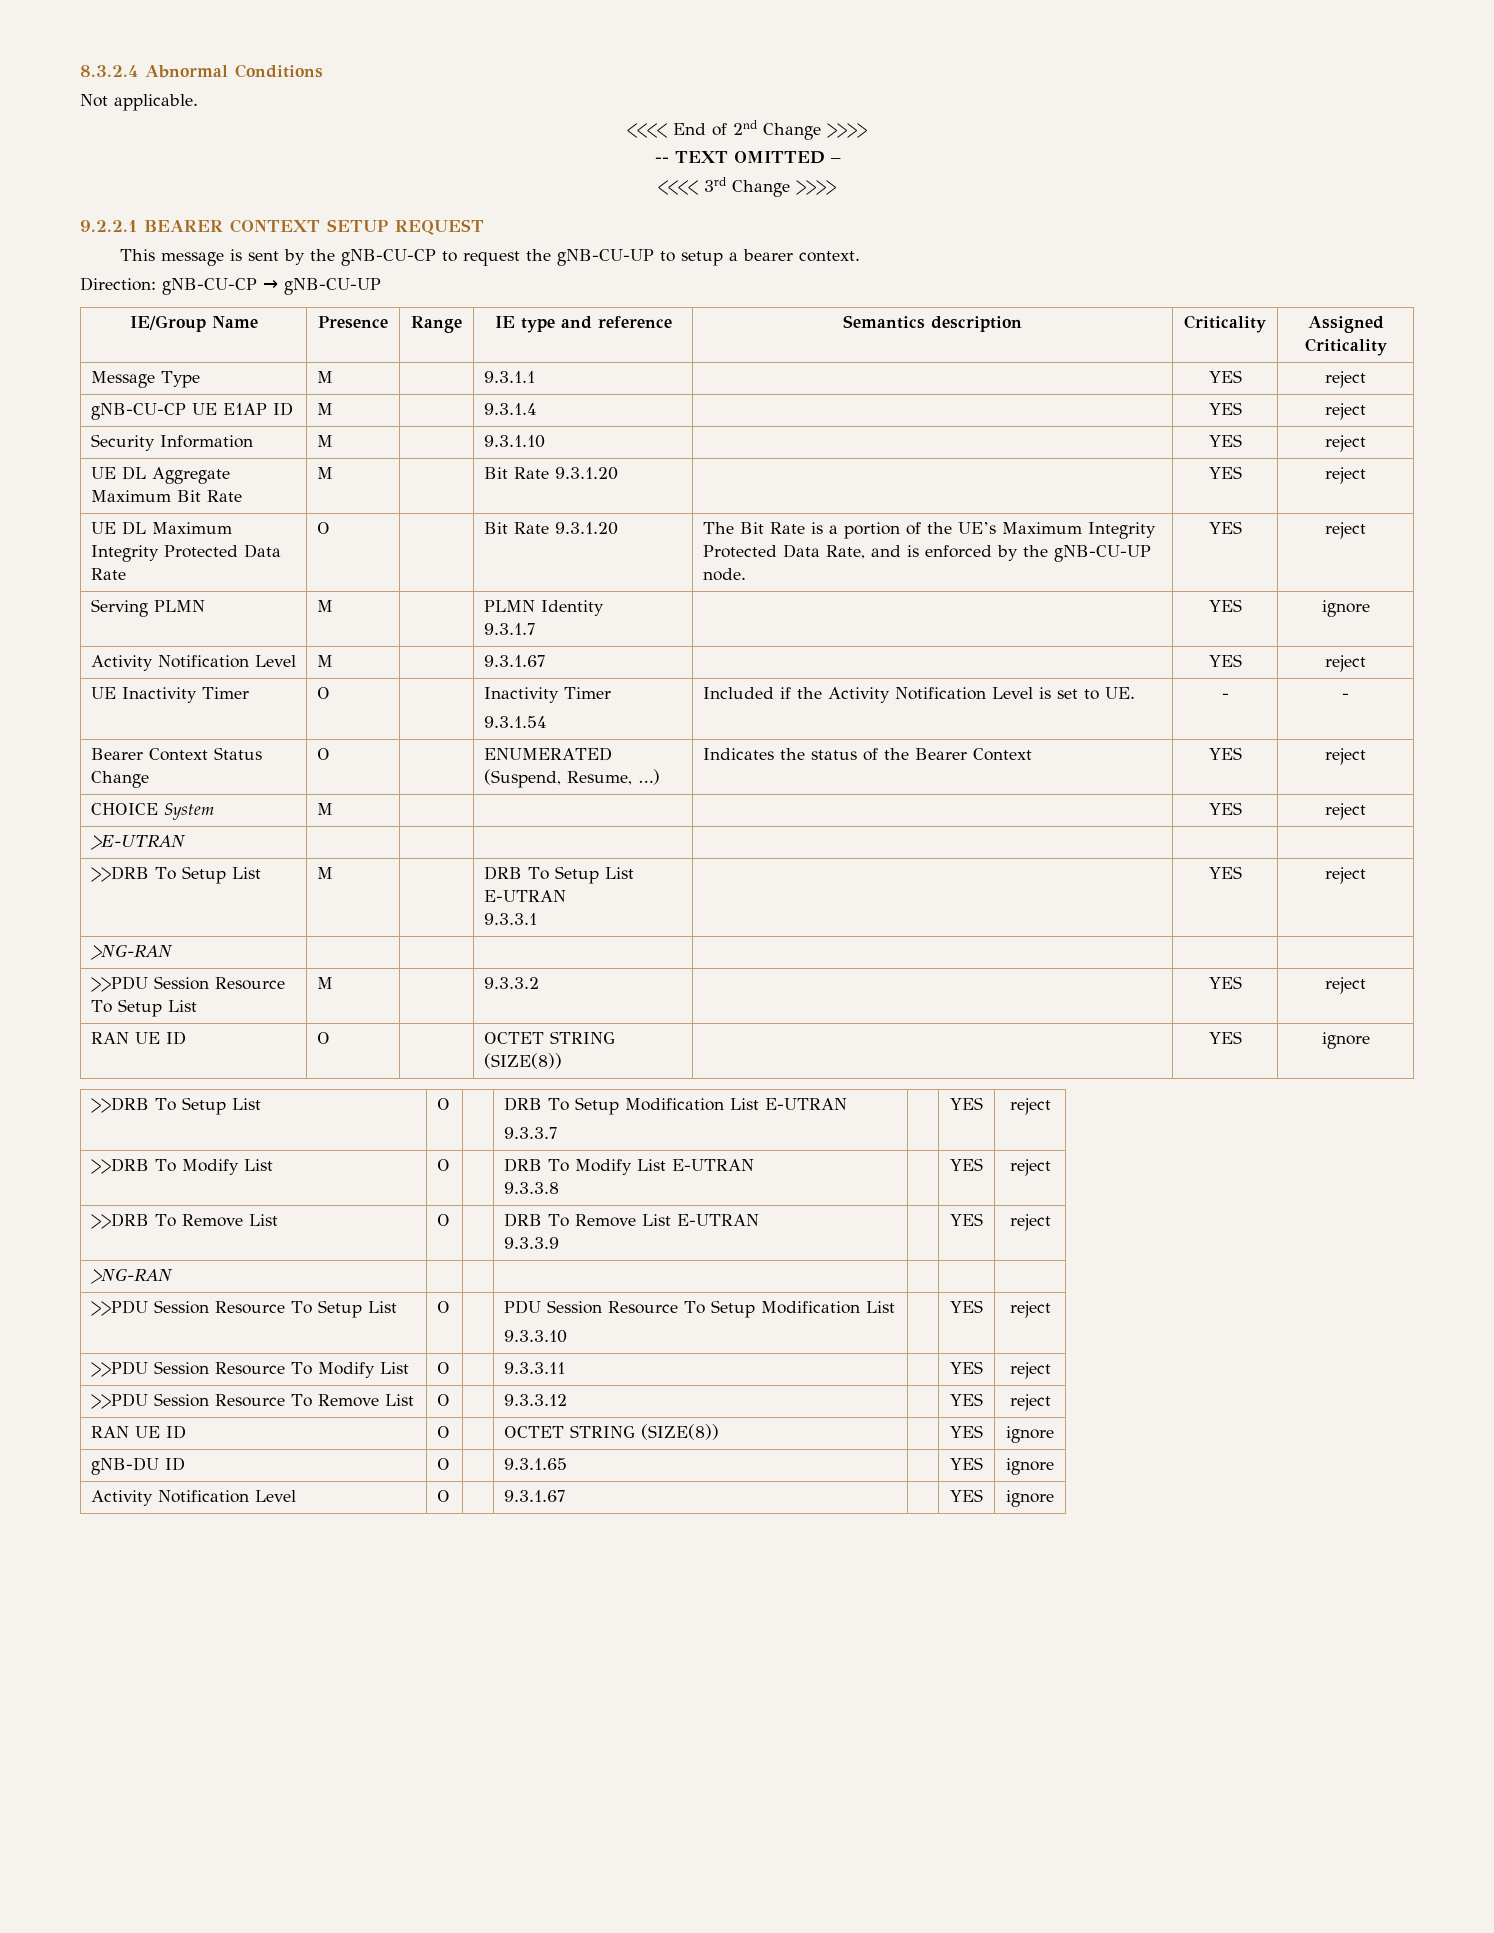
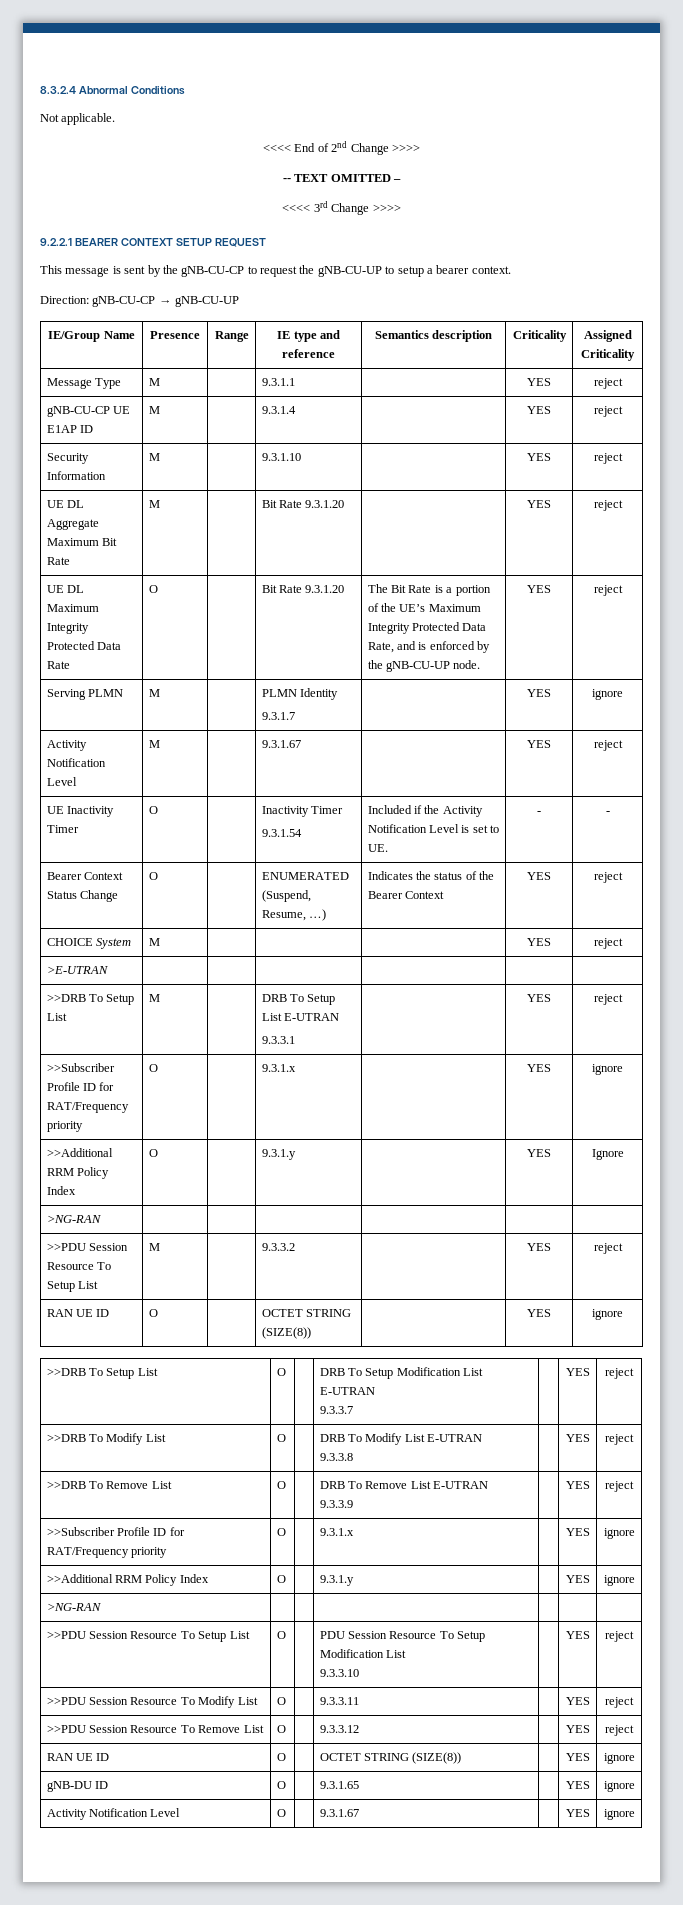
  >>DRB To Setup List | M | | DRB To Setup List E-UTRAN
  9.3.3.1 | | YES | reject
+ >>Subscriber Profile ID for RAT/Frequency priority | O | | 9.3.1.x | | YES | ignore
+ >>Additional RRM Policy Index | O | | 9.3.1.y | | YES | Ignore
  >>DRB To Remove List | O | | DRB To Remove List E-UTRAN
  9.3.3.9 | | YES | reject
+ >>Subscriber Profile ID for RAT/Frequency priority | O | | 9.3.1.x | | YES | ignore
+ >>Additional RRM Policy Index | O | | 9.3.1.y | | YES | ignore

